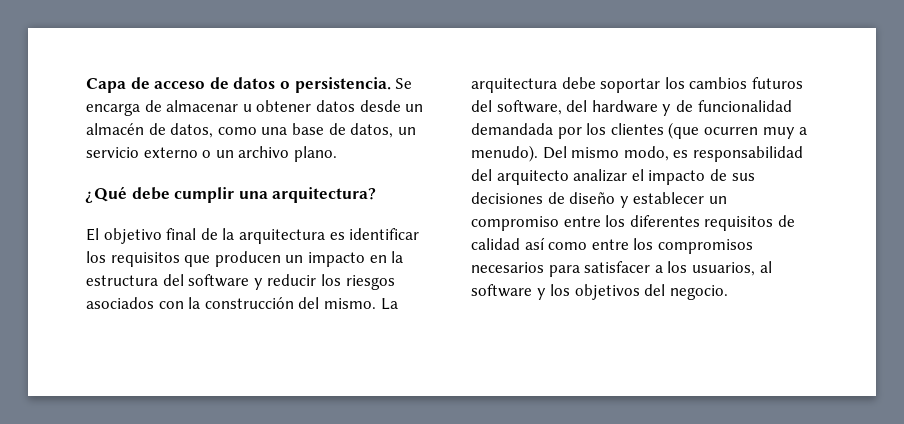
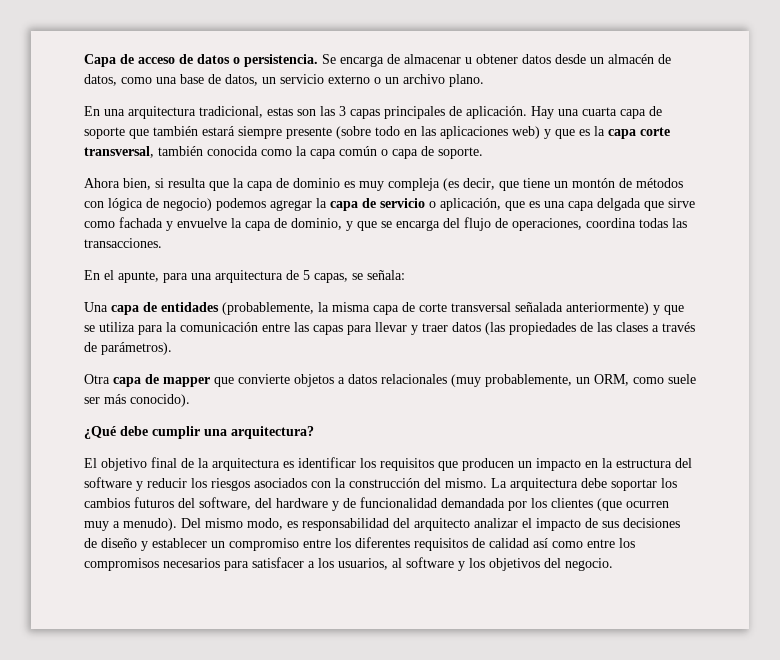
+ En una arquitectura tradicional, estas son las 3 capas principales de aplicación. Hay una cuarta capa de soporte que también estará siempre presente (sobre todo en las aplicaciones web) y que es la capa corte transversal, también conocida como la capa común o capa de soporte.
+ Ahora bien, si resulta que la capa de dominio es muy compleja (es decir, que tiene un montón de métodos con lógica de negocio) podemos agregar la capa de servicio o aplicación, que es una capa delgada que sirve como fachada y envuelve la capa de dominio, y que se encarga del flujo de operaciones, coordina todas las transacciones.
+ En el apunte, para una arquitectura de 5 capas, se señala:
+ Una capa de entidades (probablemente, la misma capa de corte transversal señalada anteriormente) y que se utiliza para la comunicación entre las capas para llevar y traer datos (las propiedades de las clases a través de parámetros).
+ Otra capa de mapper que convierte objetos a datos relacionales (muy probablemente, un ORM, como suele ser más conocido).

